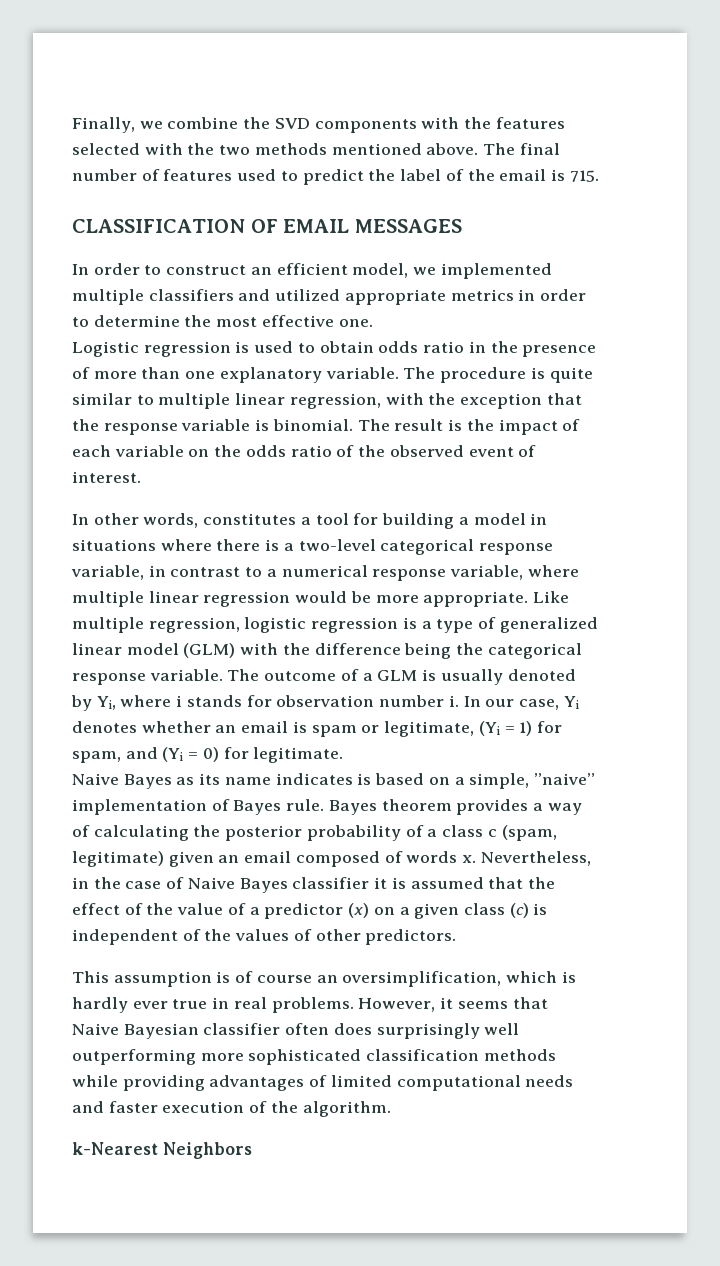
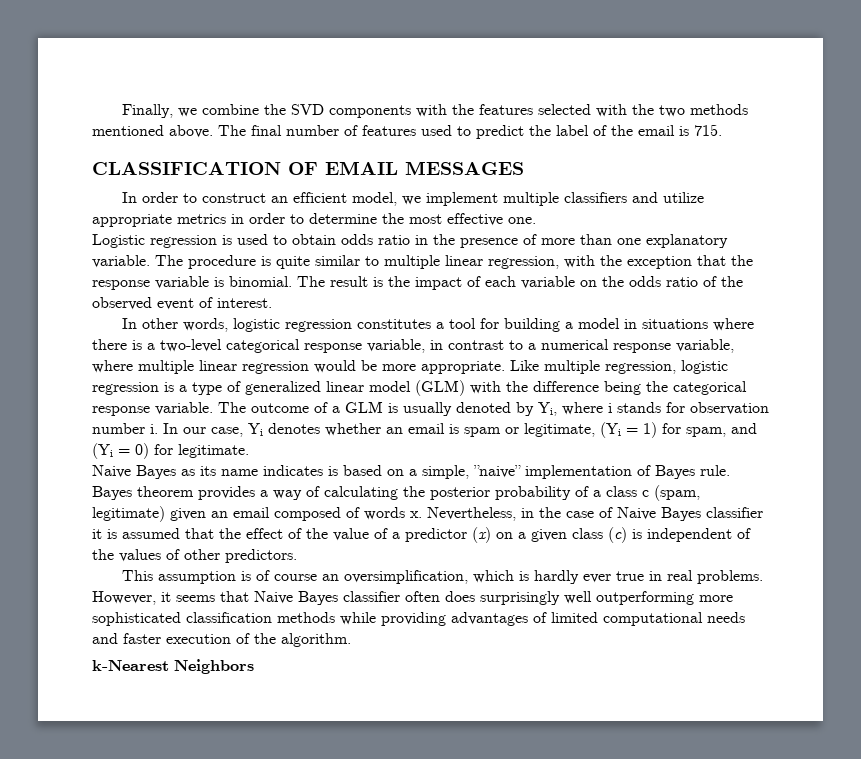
- In order to construct an efficient model, we implemented multiple classifiers and utilized appropriate metrics in order to determine the most effective one.
+ In order to construct an efficient model, we implement multiple classifiers and utilize appropriate metrics in order to determine the most effective one.
- In other words, constitutes a tool for building a model in situations where there is a two-level categorical response variable, in contrast to a numerical response variable, where multiple linear regression would be more appropriate.
+ In other words, logistic regression constitutes a tool for building a model in situations where there is a two-level categorical response variable, in contrast to a numerical response variable, where multiple linear regression would be more appropriate.
- However, it seems that Naive Bayesian classifier often does surprisingly well outperforming more sophisticated classification methods while providing advantages of limited computational needs and faster execution of the algorithm.
+ However, it seems that Naive Bayes classifier often does surprisingly well outperforming more sophisticated classification methods while providing advantages of limited computational needs and faster execution of the algorithm.

